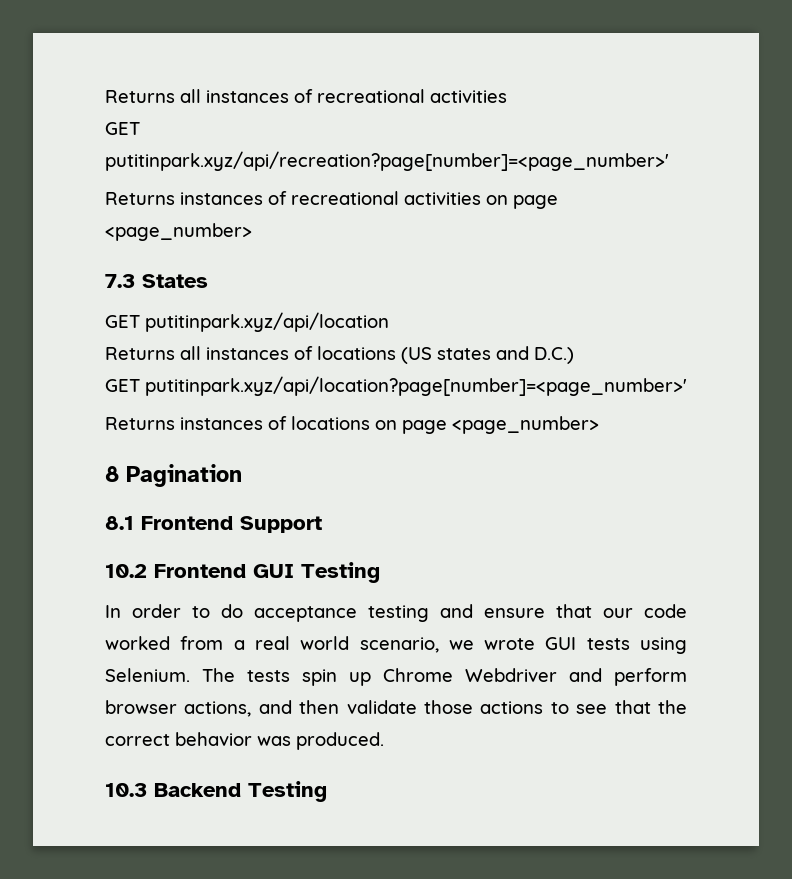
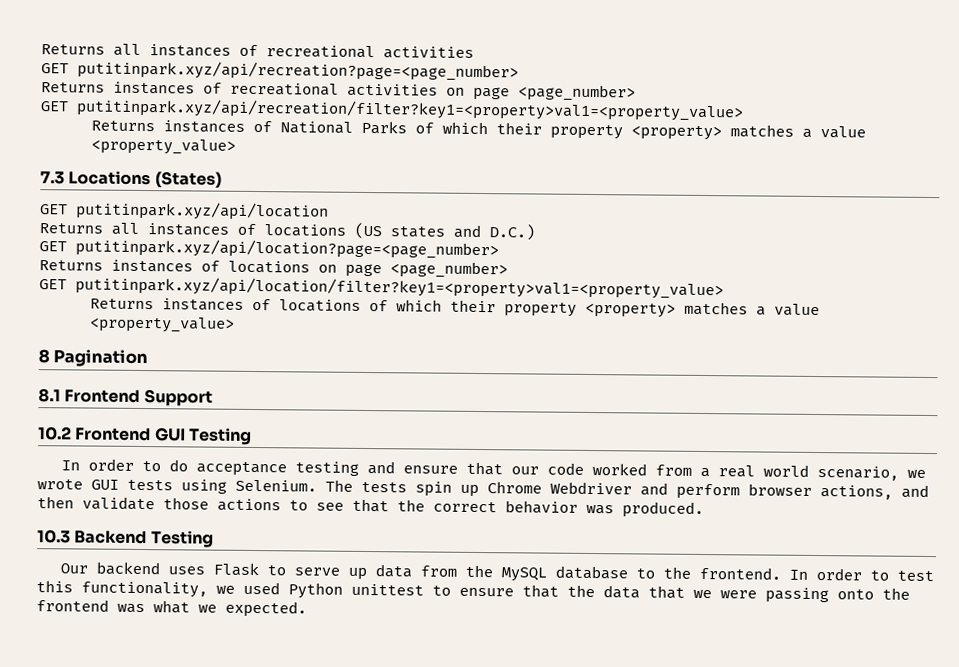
- GET putitinpark.xyz/api/recreation?page[number]=<page_number>'
+ GET putitinpark.xyz/api/recreation?page=<page_number>
+ GET putitinpark.xyz/api/recreation/filter?key1=<property>val1=<property_value>
+ Returns instances of National Parks of which their property <property> matches a value <property_value>
- 7.3 States
+ 7.3 Locations (States)
- GET putitinpark.xyz/api/location?page[number]=<page_number>'
+ GET putitinpark.xyz/api/location?page=<page_number>
+ GET putitinpark.xyz/api/location/filter?key1=<property>val1=<property_value>
+ Returns instances of locations of which their property <property> matches a value <property_value>
+ Our backend uses Flask to serve up data from the MySQL database to the frontend. In order to test this functionality, we used Python unittest to ensure that the data that we were passing onto the frontend was what we expected.

